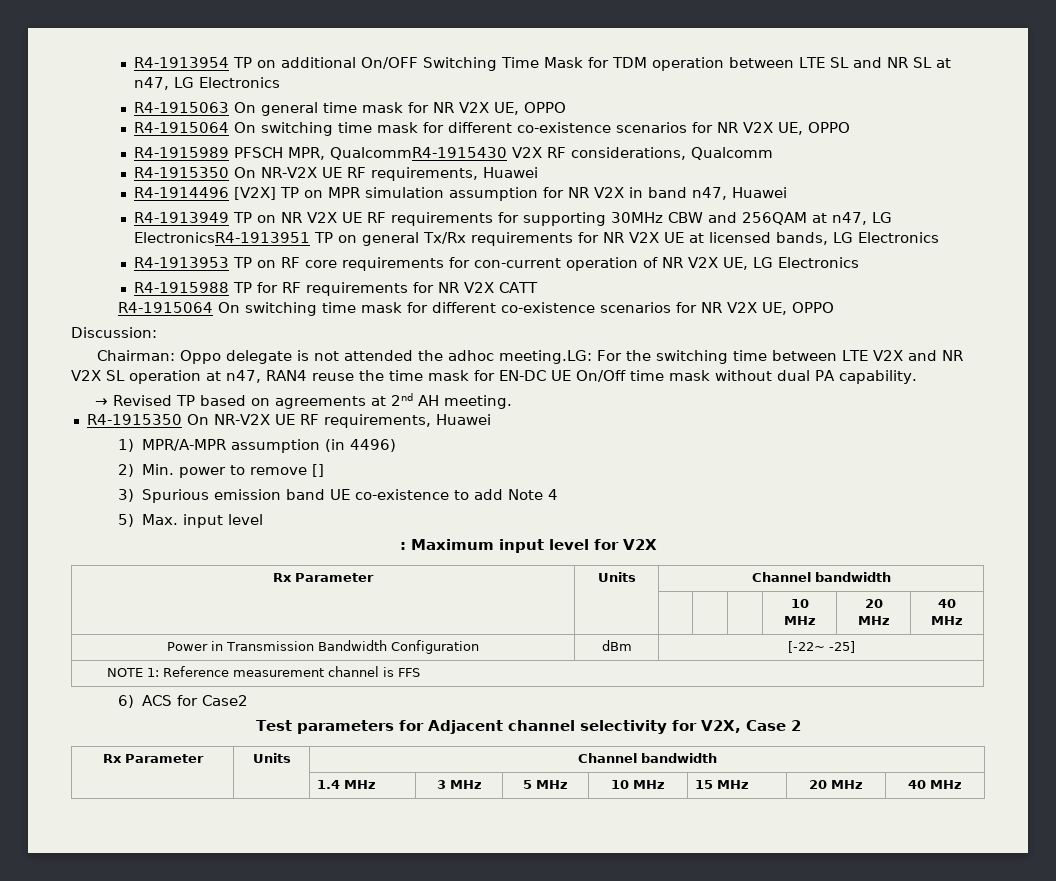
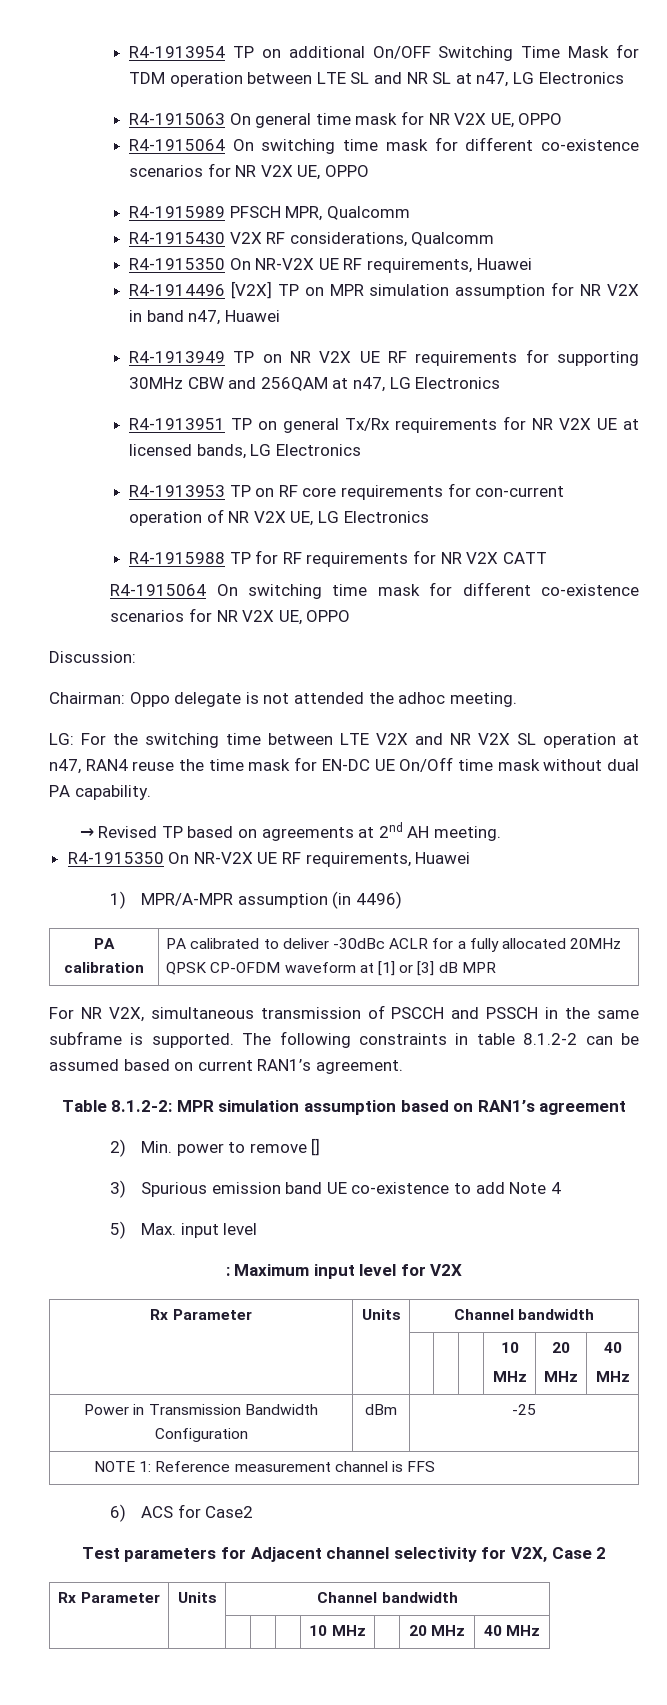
- R4-1915989 PFSCH MPR, QualcommR4-1915430 V2X RF considerations, Qualcomm
+ R4-1915989 PFSCH MPR, Qualcomm
+ R4-1915430 V2X RF considerations, Qualcomm
- R4-1913949 TP on NR V2X UE RF requirements for supporting 30MHz CBW and 256QAM at n47, LG ElectronicsR4-1913951 TP on general Tx/Rx requirements for NR V2X UE at licensed bands, LG Electronics
+ R4-1913949 TP on NR V2X UE RF requirements for supporting 30MHz CBW and 256QAM at n47, LG Electronics
+ R4-1913951 TP on general Tx/Rx requirements for NR V2X UE at licensed bands, LG Electronics
- Chairman: Oppo delegate is not attended the adhoc meeting.LG: For the switching time between LTE V2X and NR V2X SL operation at n47, RAN4 reuse the time mask for EN-DC UE On/Off time mask without dual PA capability.
+ Chairman: Oppo delegate is not attended the adhoc meeting.
+ LG: For the switching time between LTE V2X and NR V2X SL operation at n47, RAN4 reuse the time mask for EN-DC UE On/Off time mask without dual PA capability.
+ PA calibration | PA calibrated to deliver -30dBc ACLR for a fully allocated 20MHz QPSK CP-OFDM waveform at [1] or [3] dB MPR
+ For NR V2X, simultaneous transmission of PSCCH and PSSCH in the same subframe is supported. The following constraints in table 8.1.2-2 can be assumed based on current RAN1’s agreement.
+ Table 8.1.2-2: MPR simulation assumption based on RAN1’s agreement
- Power in Transmission Bandwidth Configuration | dBm | [-22~ -25]
+ Power in Transmission Bandwidth Configuration | dBm | -25
- | | 1.4 MHz | 3 MHz | 5 MHz | 10 MHz | 15 MHz | 20 MHz | 40 MHz
+ | | | | | 10 MHz | | 20 MHz | 40 MHz

